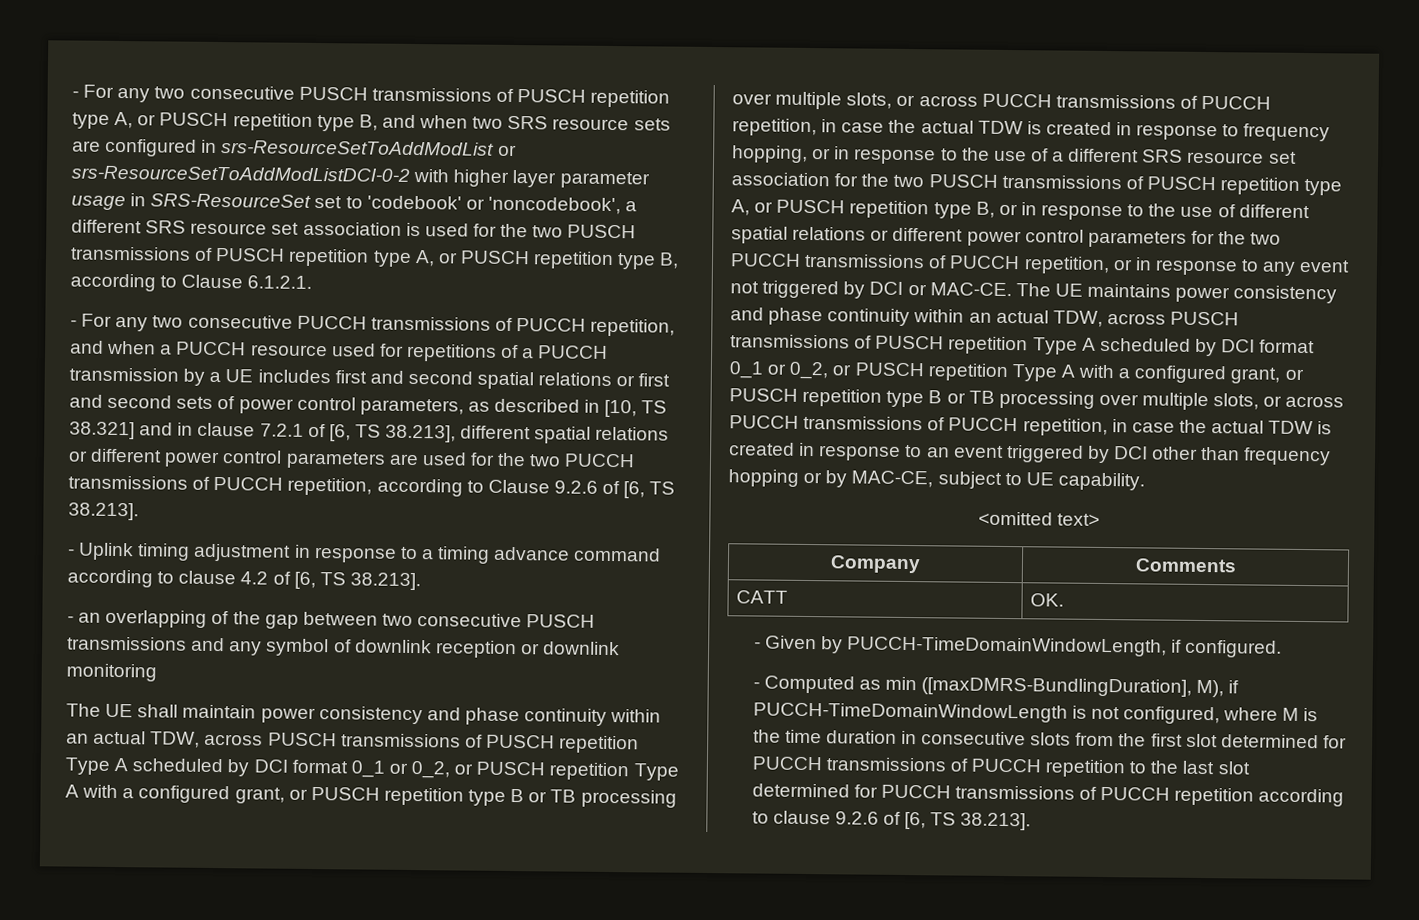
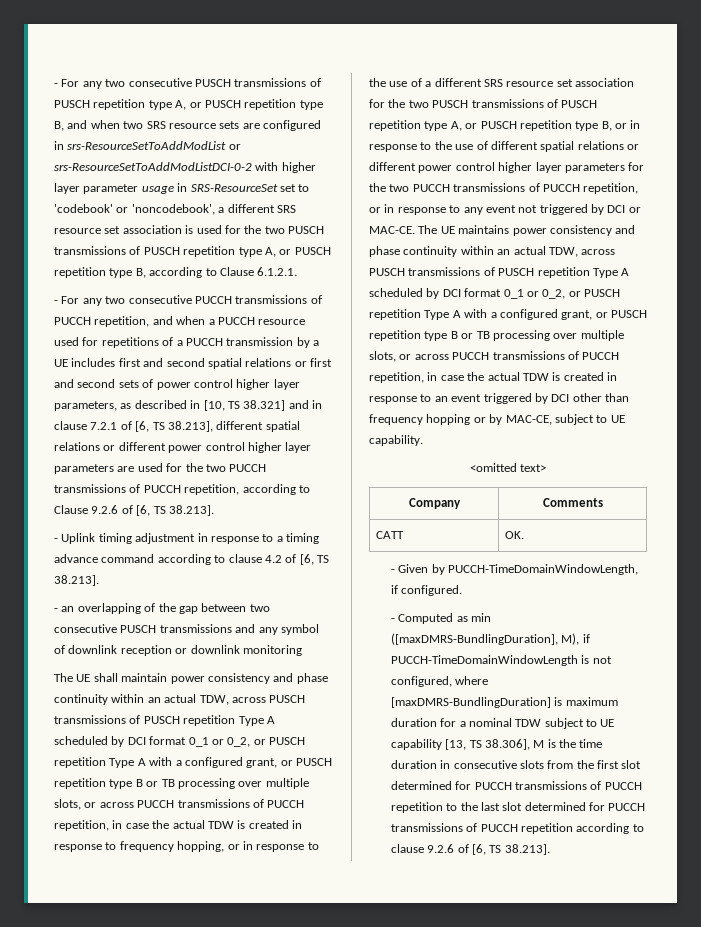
- - For any two consecutive PUCCH transmissions of PUCCH repetition, and when a PUCCH resource used for repetitions of a PUCCH transmission by a UE includes first and second spatial relations or first and second sets of power control parameters, as described in [10, TS 38.321] and in clause 7.2.1 of [6, TS 38.213], different spatial relations or different power control parameters are used for the two PUCCH transmissions of PUCCH repetition, according to Clause 9.2.6 of [6, TS 38.213].
+ - For any two consecutive PUCCH transmissions of PUCCH repetition, and when a PUCCH resource used for repetitions of a PUCCH transmission by a UE includes first and second spatial relations or first and second sets of power control higher layer parameters, as described in [10, TS 38.321] and in clause 7.2.1 of [6, TS 38.213], different spatial relations or different power control higher layer parameters are used for the two PUCCH transmissions of PUCCH repetition, according to Clause 9.2.6 of [6, TS 38.213].
- The UE shall maintain power consistency and phase continuity within an actual TDW, across PUSCH transmissions of PUSCH repetition Type A scheduled by DCI format 0_1 or 0_2, or PUSCH repetition Type A with a configured grant, or PUSCH repetition type B or TB processing over multiple slots, or across PUCCH transmissions of PUCCH repetition, in case the actual TDW is created in response to frequency hopping, or in response to the use of a different SRS resource set association for the two PUSCH transmissions of PUSCH repetition type A, or PUSCH repetition type B, or in response to the use of different spatial relations or different power control parameters for the two PUCCH transmissions of PUCCH repetition, or in response to any event not triggered by DCI or MAC-CE.
+ The UE shall maintain power consistency and phase continuity within an actual TDW, across PUSCH transmissions of PUSCH repetition Type A scheduled by DCI format 0_1 or 0_2, or PUSCH repetition Type A with a configured grant, or PUSCH repetition type B or TB processing over multiple slots, or across PUCCH transmissions of PUCCH repetition, in case the actual TDW is created in response to frequency hopping, or in response to the use of a different SRS resource set association for the two PUSCH transmissions of PUSCH repetition type A, or PUSCH repetition type B, or in response to the use of different spatial relations or different power control higher layer parameters for the two PUCCH transmissions of PUCCH repetition, or in response to any event not triggered by DCI or MAC-CE.
- - Computed as min ([maxDMRS-BundlingDuration], M), if PUCCH-TimeDomainWindowLength is not configured, where M is the time duration in consecutive slots from the first slot determined for PUCCH transmissions of PUCCH repetition to the last slot determined for PUCCH transmissions of PUCCH repetition according to clause 9.2.6 of [6, TS 38.213].
+ - Computed as min ([maxDMRS-BundlingDuration], M), if PUCCH-TimeDomainWindowLength is not configured, where [maxDMRS-BundlingDuration] is maximum duration for a nominal TDW subject to UE capability [13, TS 38.306], M is the time duration in consecutive slots from the first slot determined for PUCCH transmissions of PUCCH repetition to the last slot determined for PUCCH transmissions of PUCCH repetition according to clause 9.2.6 of [6, TS 38.213].

